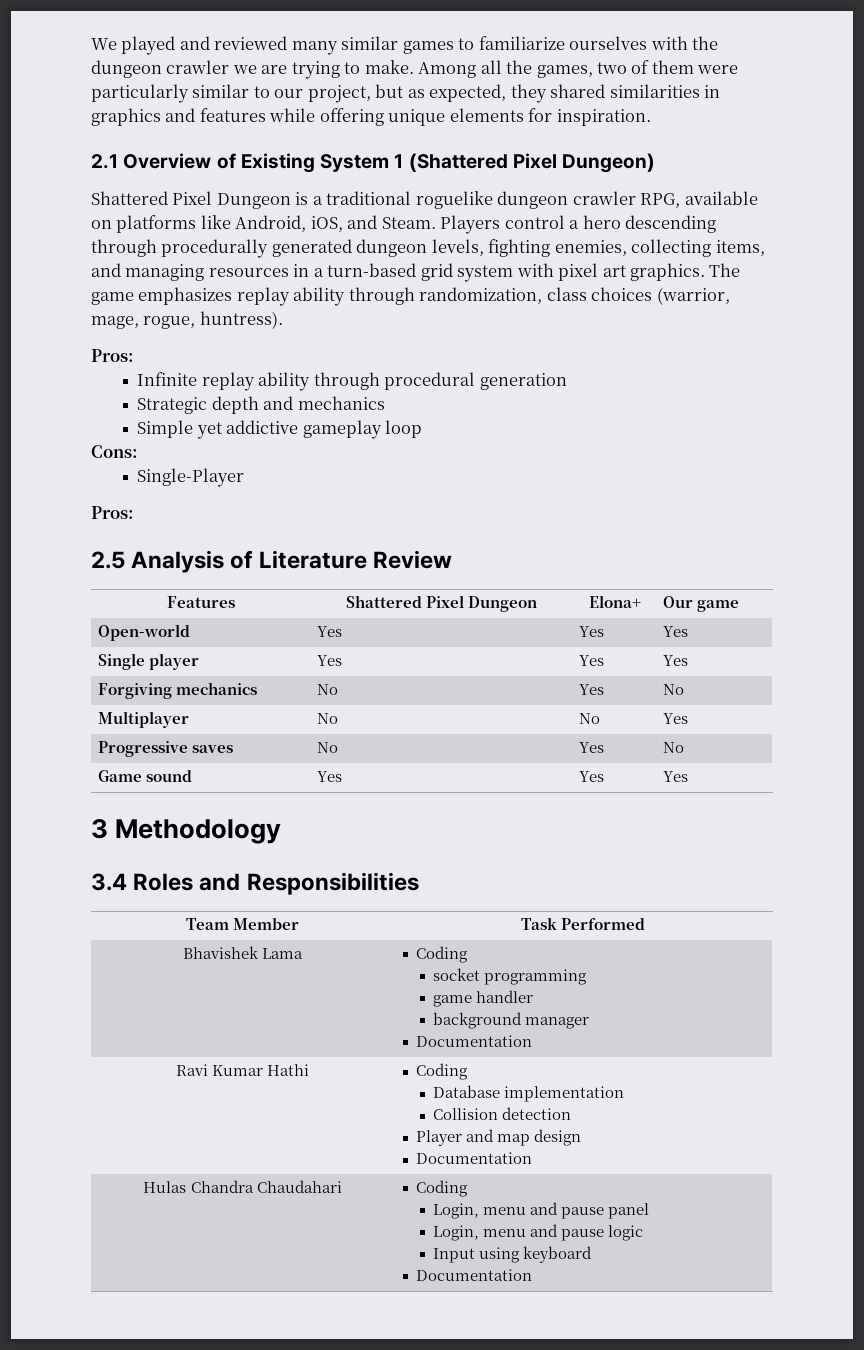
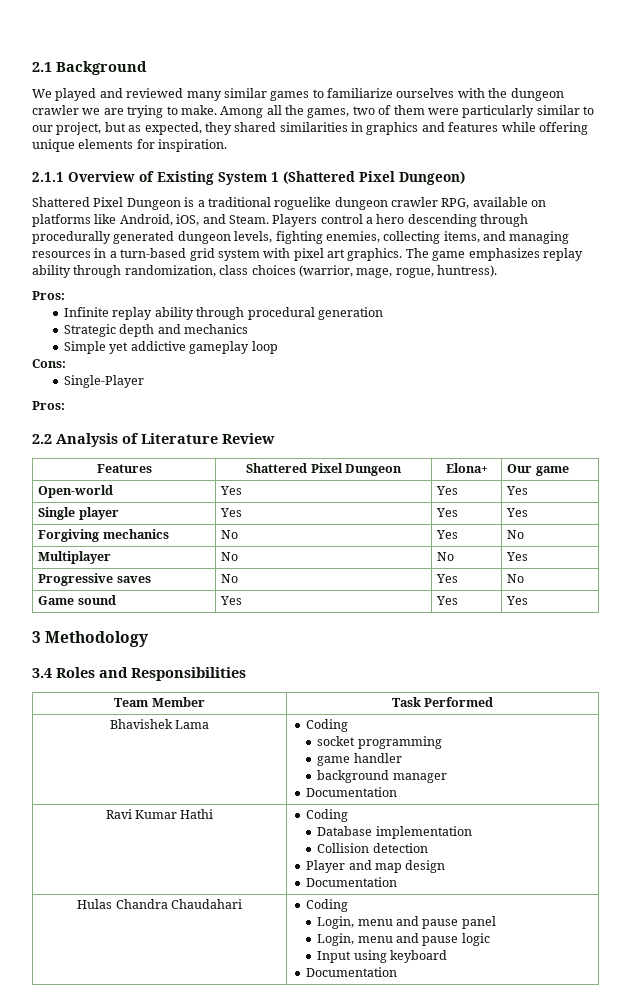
+ 2.1 Background
- 2.1 Overview of Existing System 1 (Shattered Pixel Dungeon)
+ 2.1.1 Overview of Existing System 1 (Shattered Pixel Dungeon)
- 2.5 Analysis of Literature Review
+ 2.2 Analysis of Literature Review

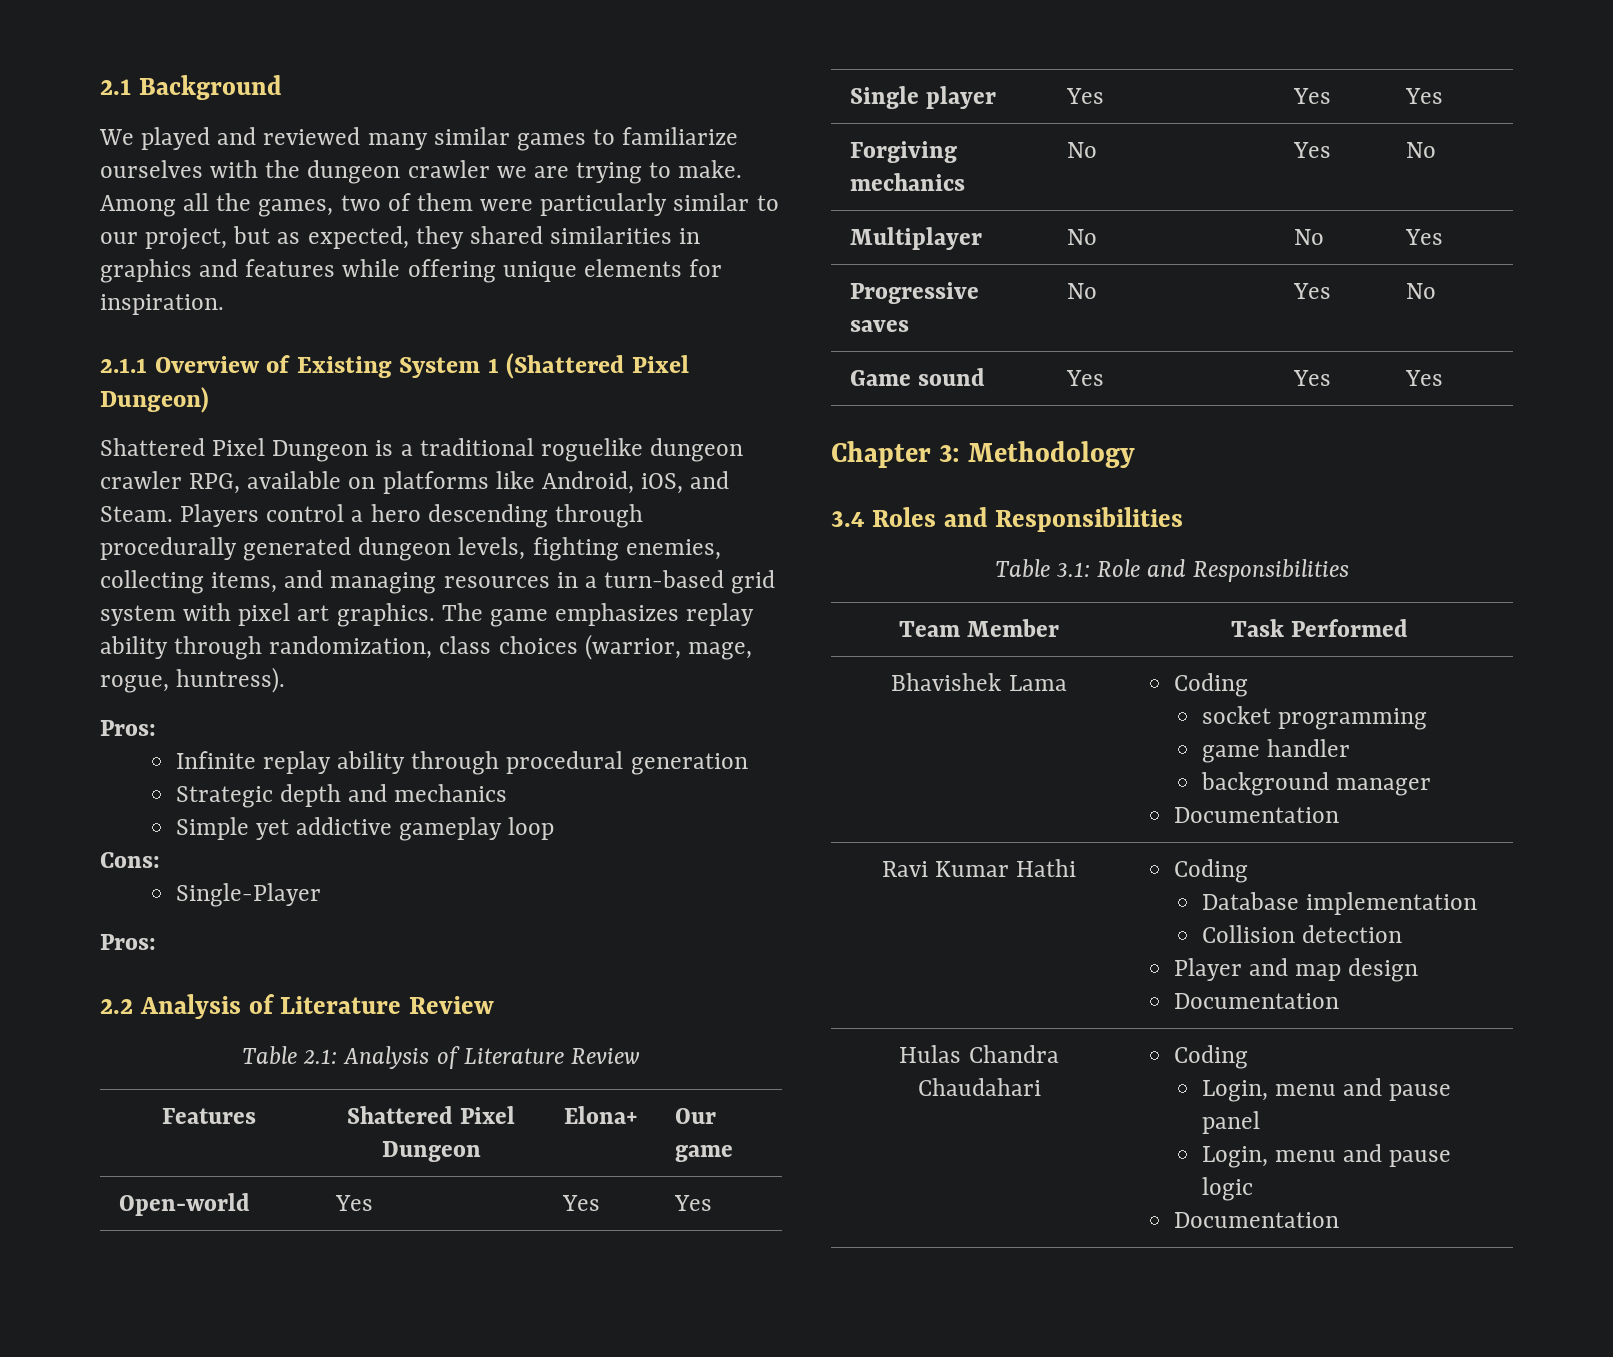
+ Table 2.1: Analysis of Literature Review
- 3 Methodology
+ Chapter 3: Methodology
+ Table 3.1: Role and Responsibilities
  Hulas Chandra Chaudahari | Coding
  Login, menu and pause panel
  Login, menu and pause logic
- Input using keyboard

